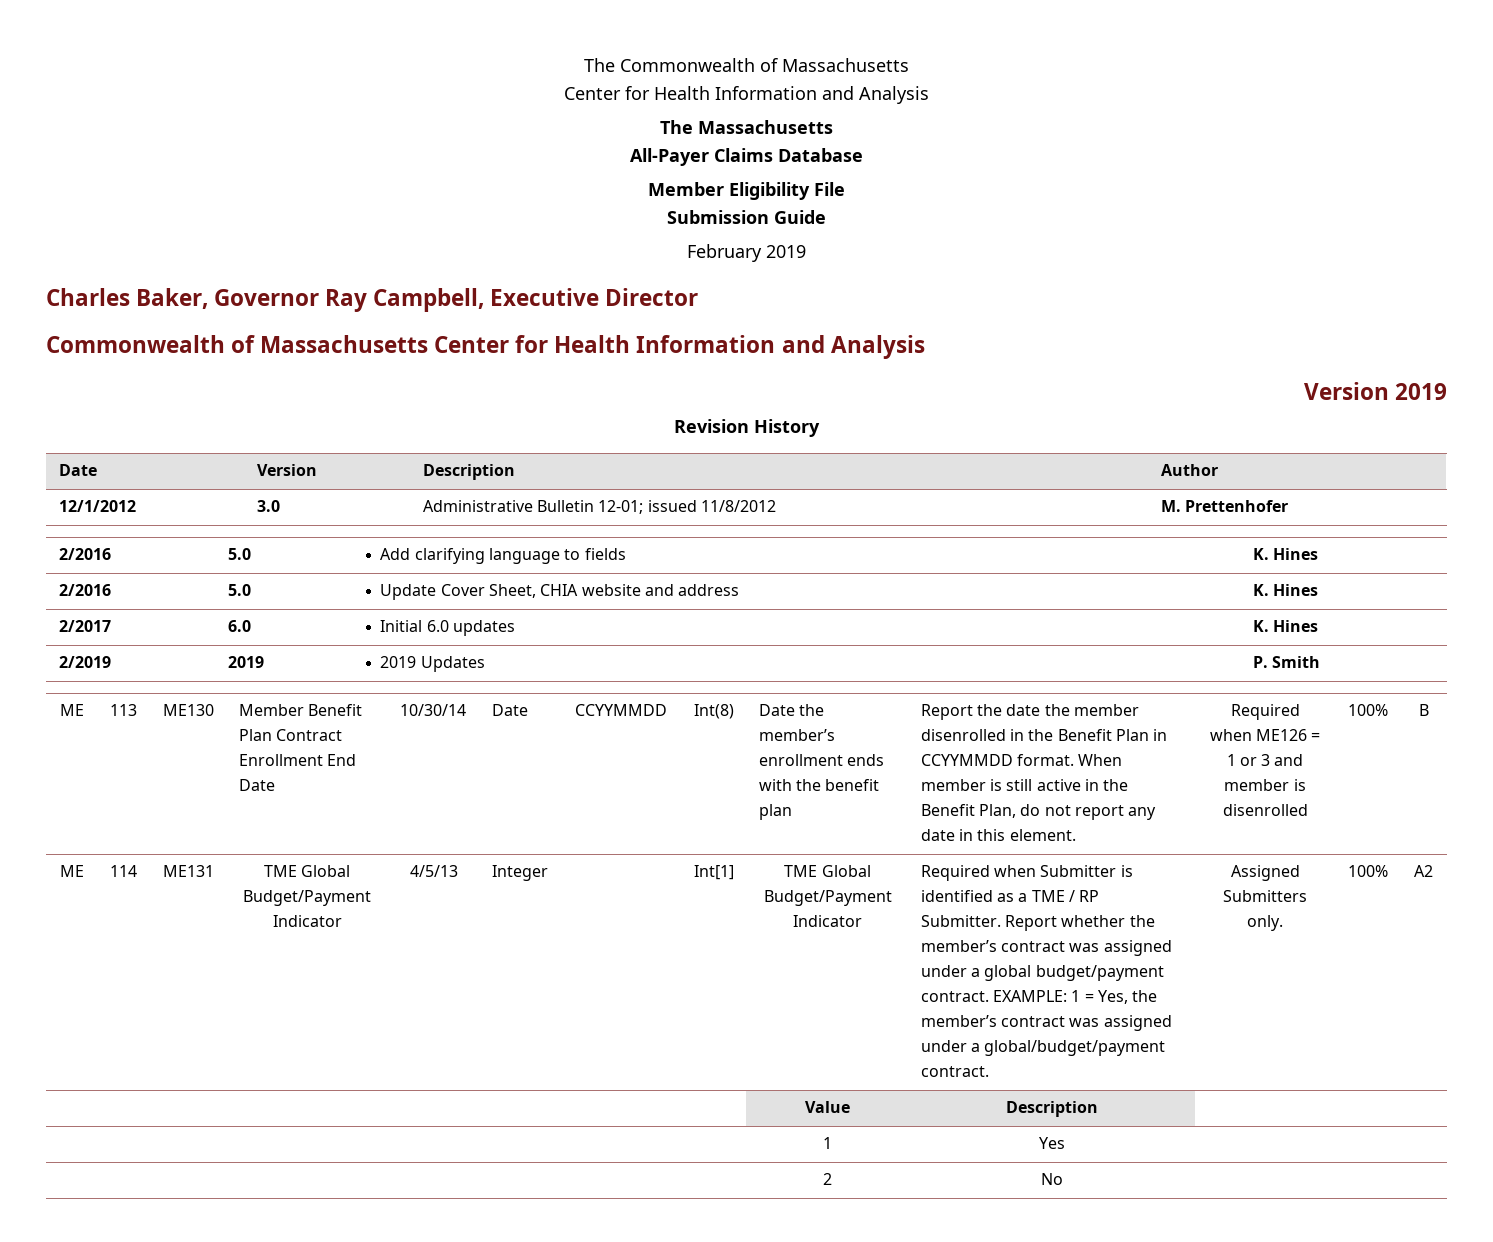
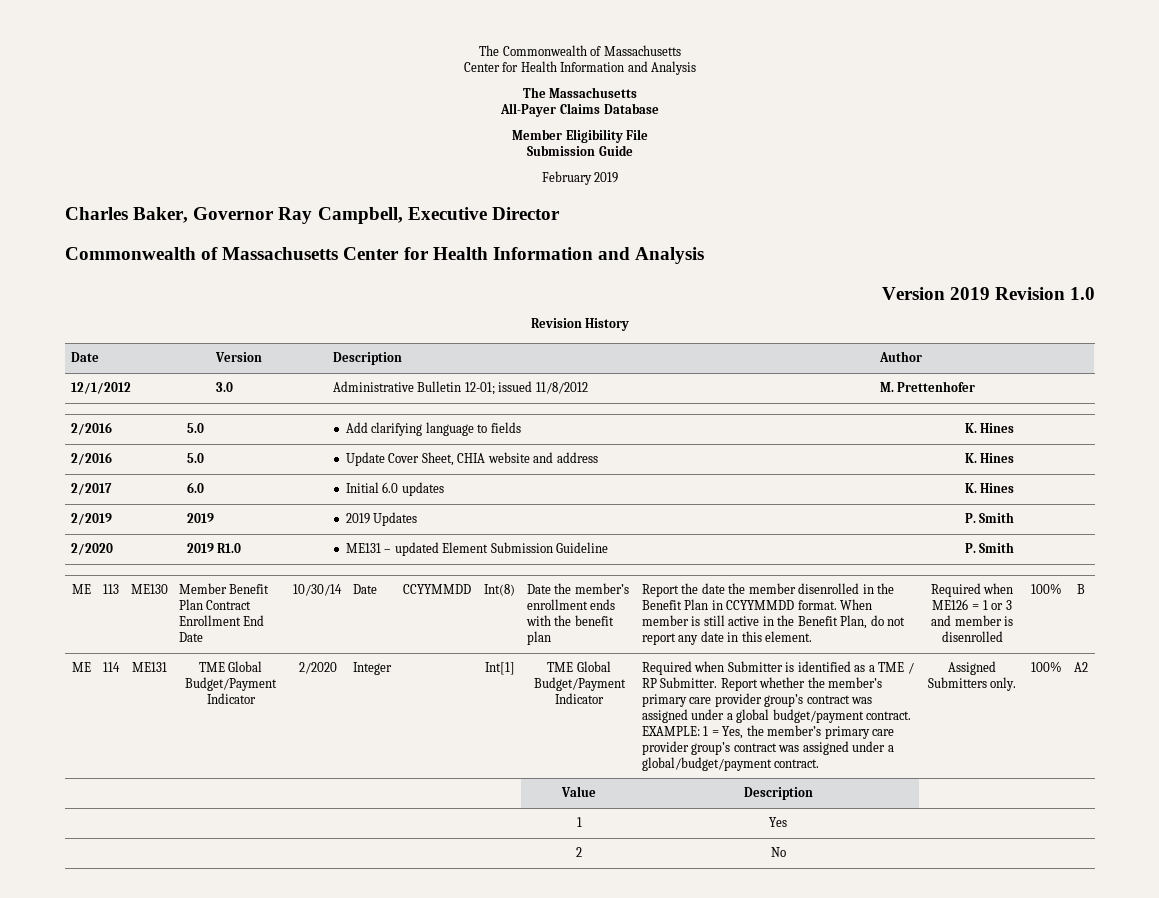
- Version 2019
+ Version 2019 Revision 1.0
+ 2/2020 | 2019 R1.0 | ME131 – updated Element Submission Guideline | P. Smith
- TME Global Budget/Payment Indicator | 4/5/13
+ TME Global Budget/Payment Indicator | 2/2020
- Report whether the member’s contract was assigned under a global budget/payment contract.
+ Report whether the member’s primary care provider group’s contract was assigned under a global budget/payment contract.
- EXAMPLE: 1 = Yes, the member’s contract was assigned under a global/budget/payment contract.
+ EXAMPLE: 1 = Yes, the member’s primary care provider group’s contract was assigned under a global/budget/payment contract.

